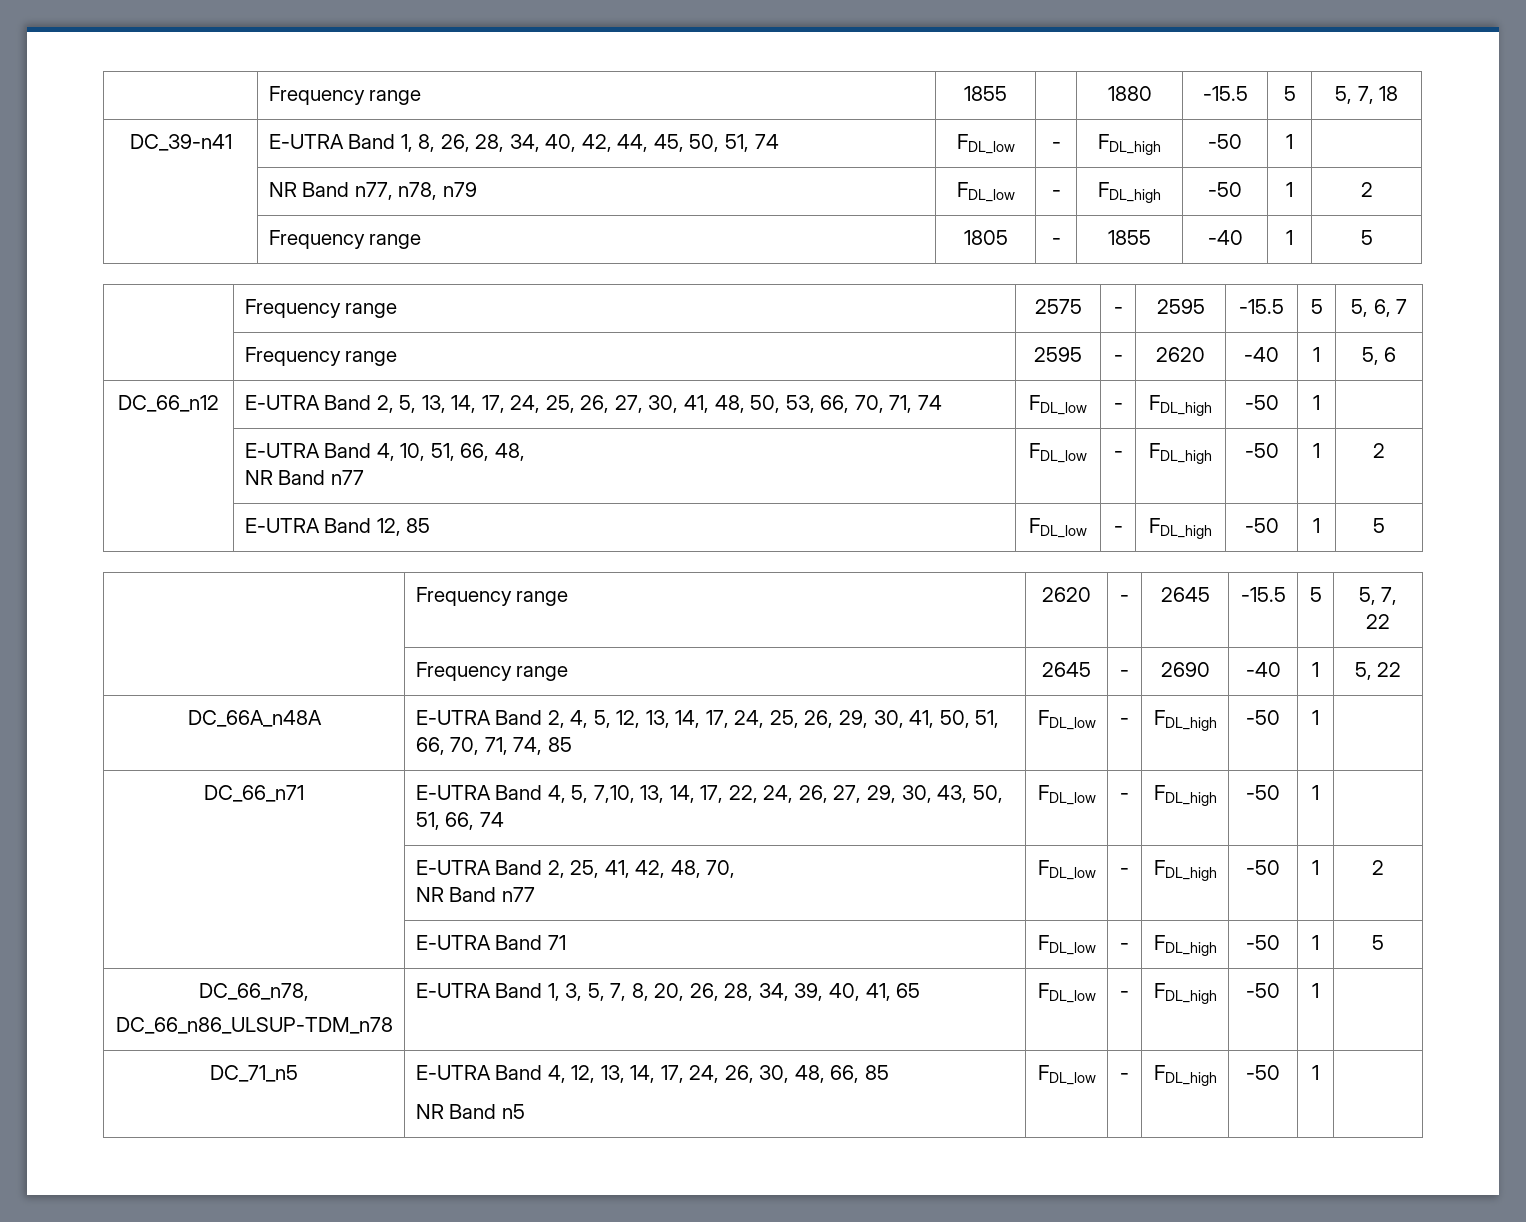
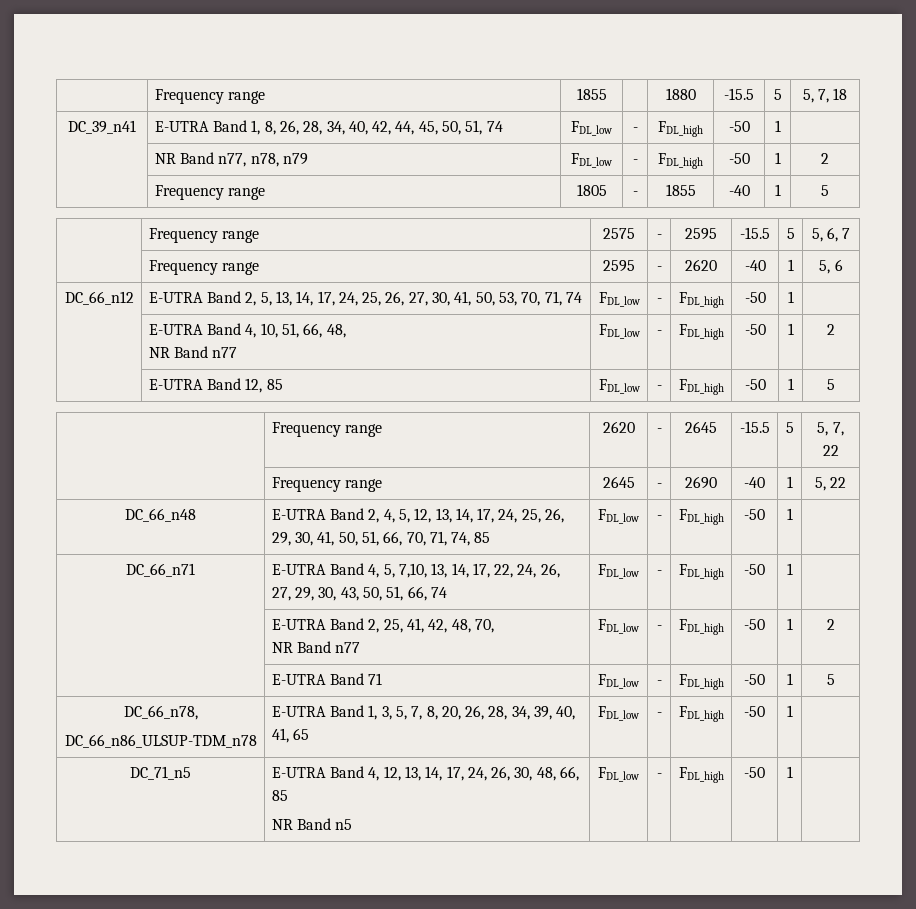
- DC_39-n41 | E-UTRA Band 1, 8, 26, 28, 34, 40, 42, 44, 45, 50, 51, 74 | FDL_low | - | FDL_high | -50 | 1 |
+ DC_39_n41 | E-UTRA Band 1, 8, 26, 28, 34, 40, 42, 44, 45, 50, 51, 74 | FDL_low | - | FDL_high | -50 | 1 |
- DC_66_n12 | E-UTRA Band 2, 5, 13, 14, 17, 24, 25, 26, 27, 30, 41, 48, 50, 53, 66, 70, 71, 74 | FDL_low | - | FDL_high | -50 | 1 |
+ DC_66_n12 | E-UTRA Band 2, 5, 13, 14, 17, 24, 25, 26, 27, 30, 41, 50, 53, 70, 71, 74 | FDL_low | - | FDL_high | -50 | 1 |
- DC_66A_n48A | E-UTRA Band 2, 4, 5, 12, 13, 14, 17, 24, 25, 26, 29, 30, 41, 50, 51, 66, 70, 71, 74, 85 | FDL_low | - | FDL_high | -50 | 1 |
+ DC_66_n48 | E-UTRA Band 2, 4, 5, 12, 13, 14, 17, 24, 25, 26, 29, 30, 41, 50, 51, 66, 70, 71, 74, 85 | FDL_low | - | FDL_high | -50 | 1 |

